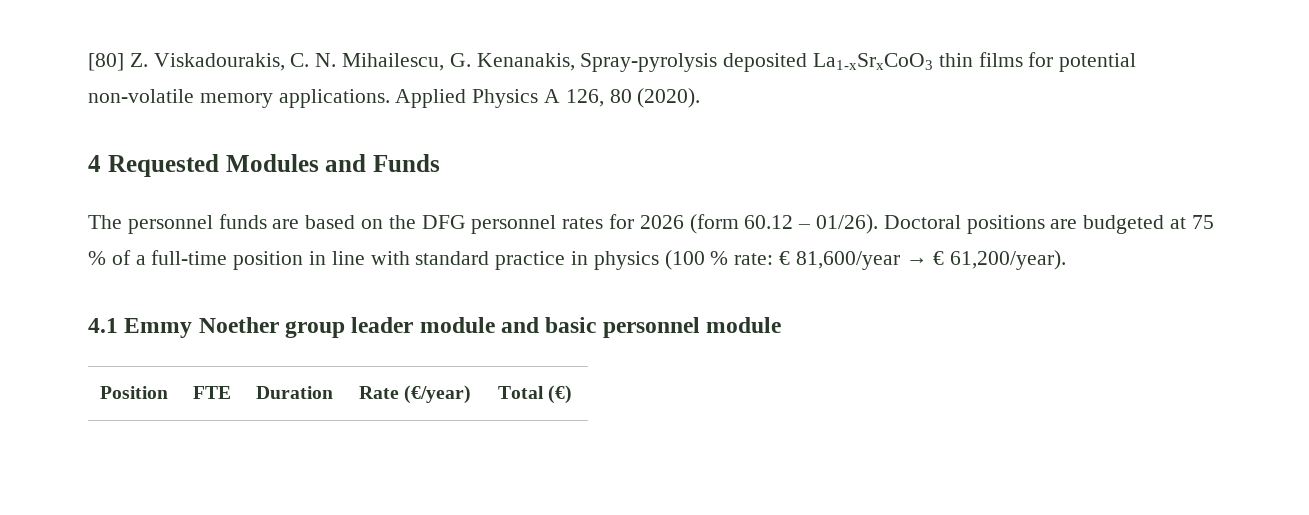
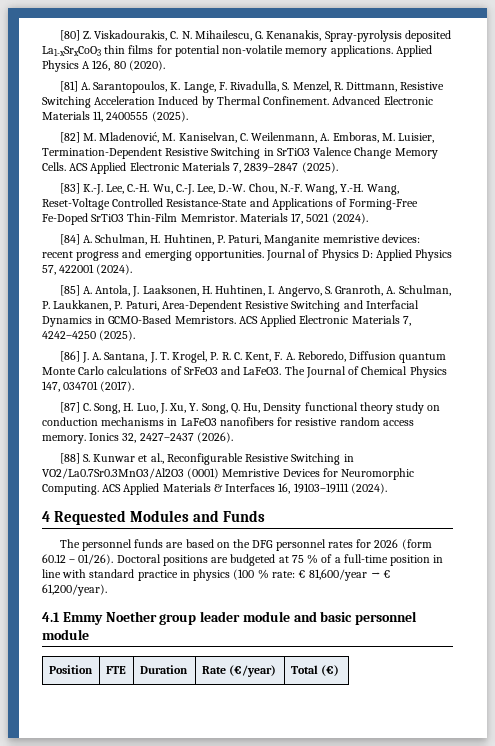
+ [81] A. Sarantopoulos, K. Lange, F. Rivadulla, S. Menzel, R. Dittmann, Resistive Switching Acceleration Induced by Thermal Confinement. Advanced Electronic Materials 11, 2400555 (2025).
+ [82] M. Mladenović, M. Kaniselvan, C. Weilenmann, A. Emboras, M. Luisier, Termination-Dependent Resistive Switching in SrTiO3 Valence Change Memory Cells. ACS Applied Electronic Materials 7, 2839–2847 (2025).
+ [83] K.-J. Lee, C.-H. Wu, C.-J. Lee, D.-W. Chou, N.-F. Wang, Y.-H. Wang, Reset-Voltage Controlled Resistance-State and Applications of Forming-Free Fe-Doped SrTiO3 Thin-Film Memristor. Materials 17, 5021 (2024).
+ [84] A. Schulman, H. Huhtinen, P. Paturi, Manganite memristive devices: recent progress and emerging opportunities. Journal of Physics D: Applied Physics 57, 422001 (2024).
+ [85] A. Antola, J. Laaksonen, H. Huhtinen, I. Angervo, S. Granroth, A. Schulman, P. Laukkanen, P. Paturi, Area-Dependent Resistive Switching and Interfacial Dynamics in GCMO-Based Memristors. ACS Applied Electronic Materials 7, 4242–4250 (2025).
+ [86] J. A. Santana, J. T. Krogel, P. R. C. Kent, F. A. Reboredo, Diffusion quantum Monte Carlo calculations of SrFeO3 and LaFeO3. The Journal of Chemical Physics 147, 034701 (2017).
+ [87] C. Song, H. Luo, J. Xu, Y. Song, Q. Hu, Density functional theory study on conduction mechanisms in LaFeO3 nanofibers for resistive random access memory. Ionics 32, 2427–2437 (2026).
+ [88] S. Kunwar et al., Reconfigurable Resistive Switching in VO2/La0.7Sr0.3MnO3/Al2O3 (0001) Memristive Devices for Neuromorphic Computing. ACS Applied Materials & Interfaces 16, 19103–19111 (2024).

